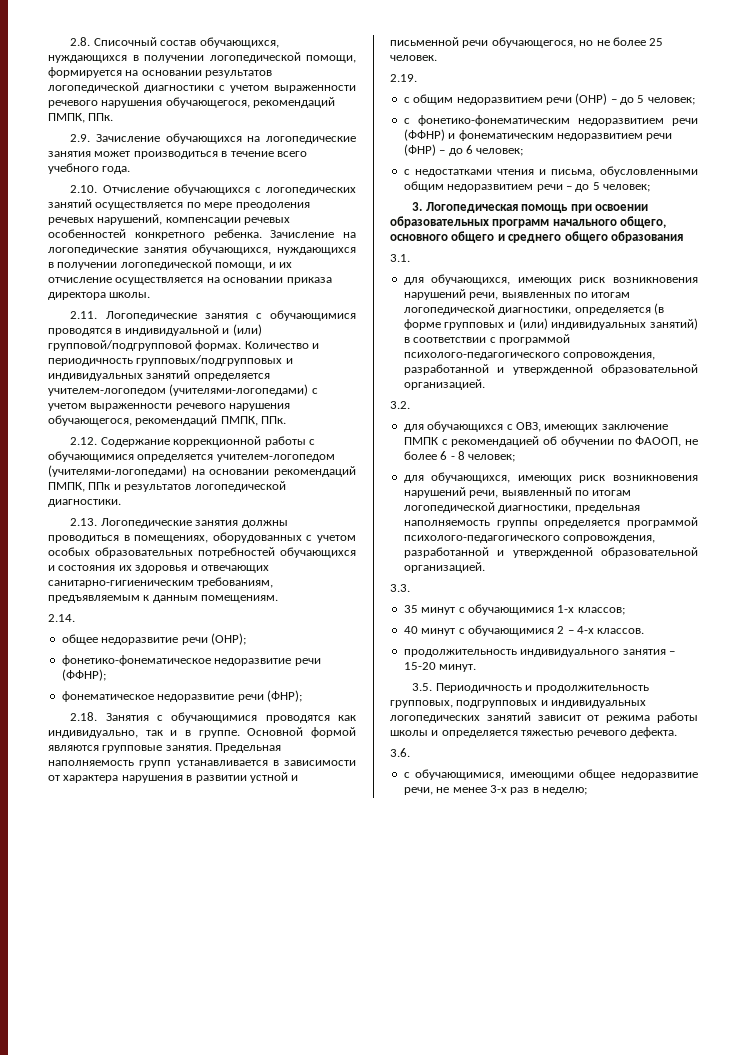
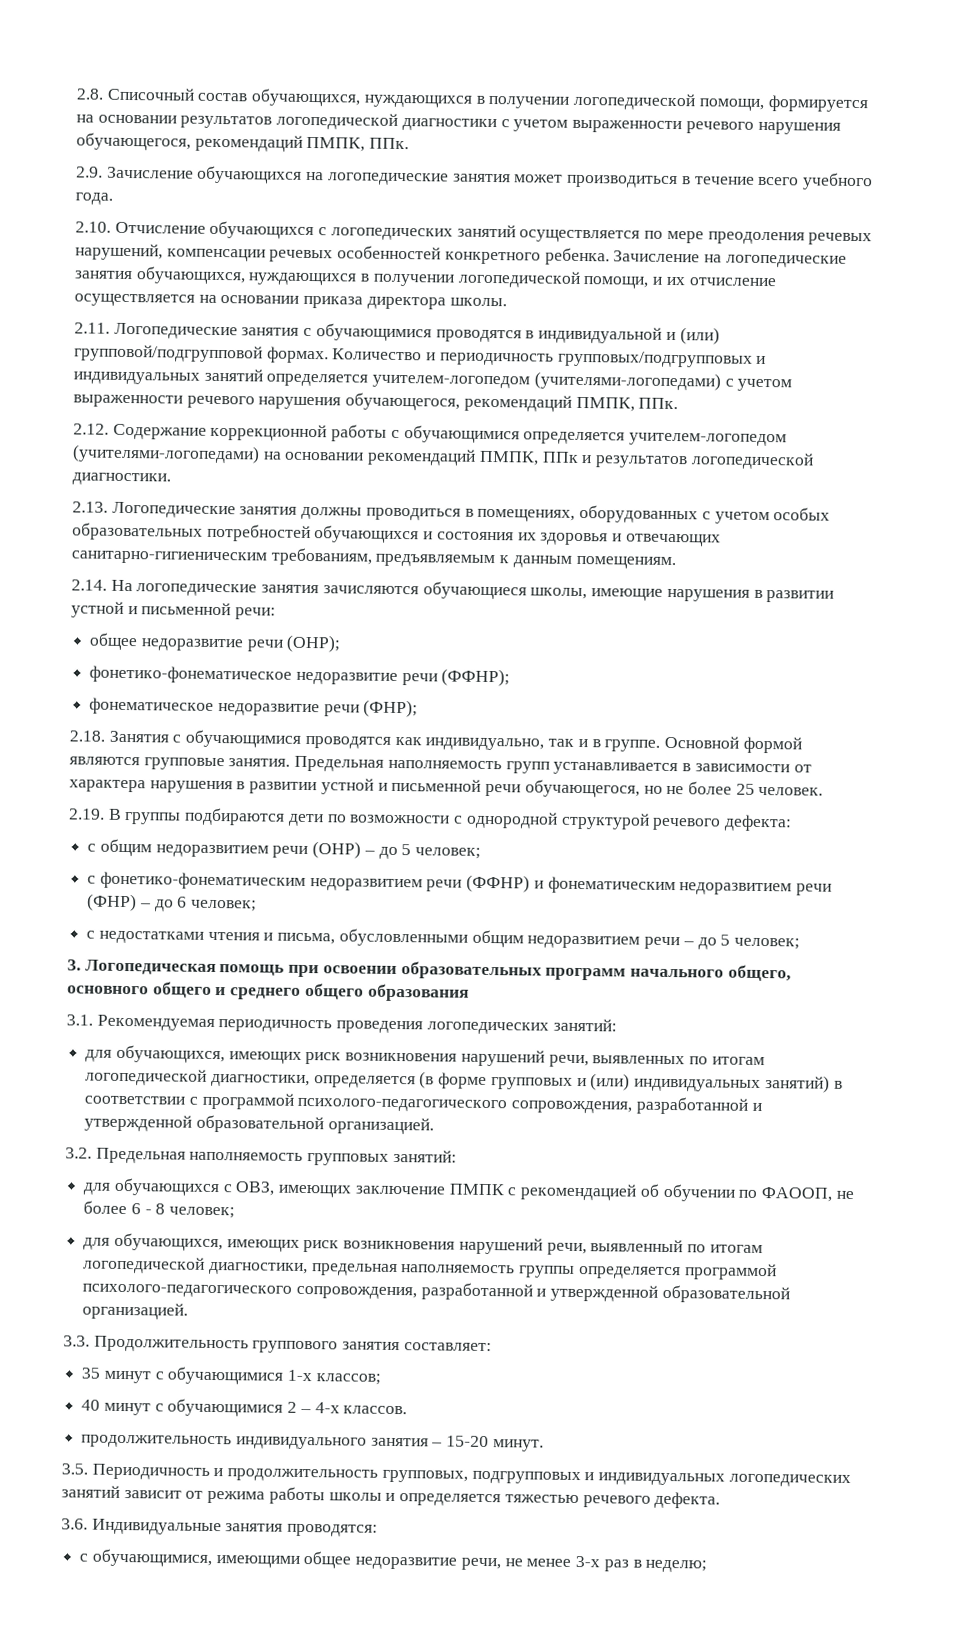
- 2.14.
+ 2.14. На логопедические занятия зачисляются обучающиеся школы, имеющие нарушения в развитии устной и письменной речи:
- 2.19.
+ 2.19. В группы подбираются дети по возможности с однородной структурой речевого дефекта:
- 3.1.
+ 3.1. Рекомендуемая периодичность проведения логопедических занятий:
- 3.2.
+ 3.2. Предельная наполняемость групповых занятий:
- 3.3.
+ 3.3. Продолжительность группового занятия составляет:
- 3.6.
+ 3.6. Индивидуальные занятия проводятся:

